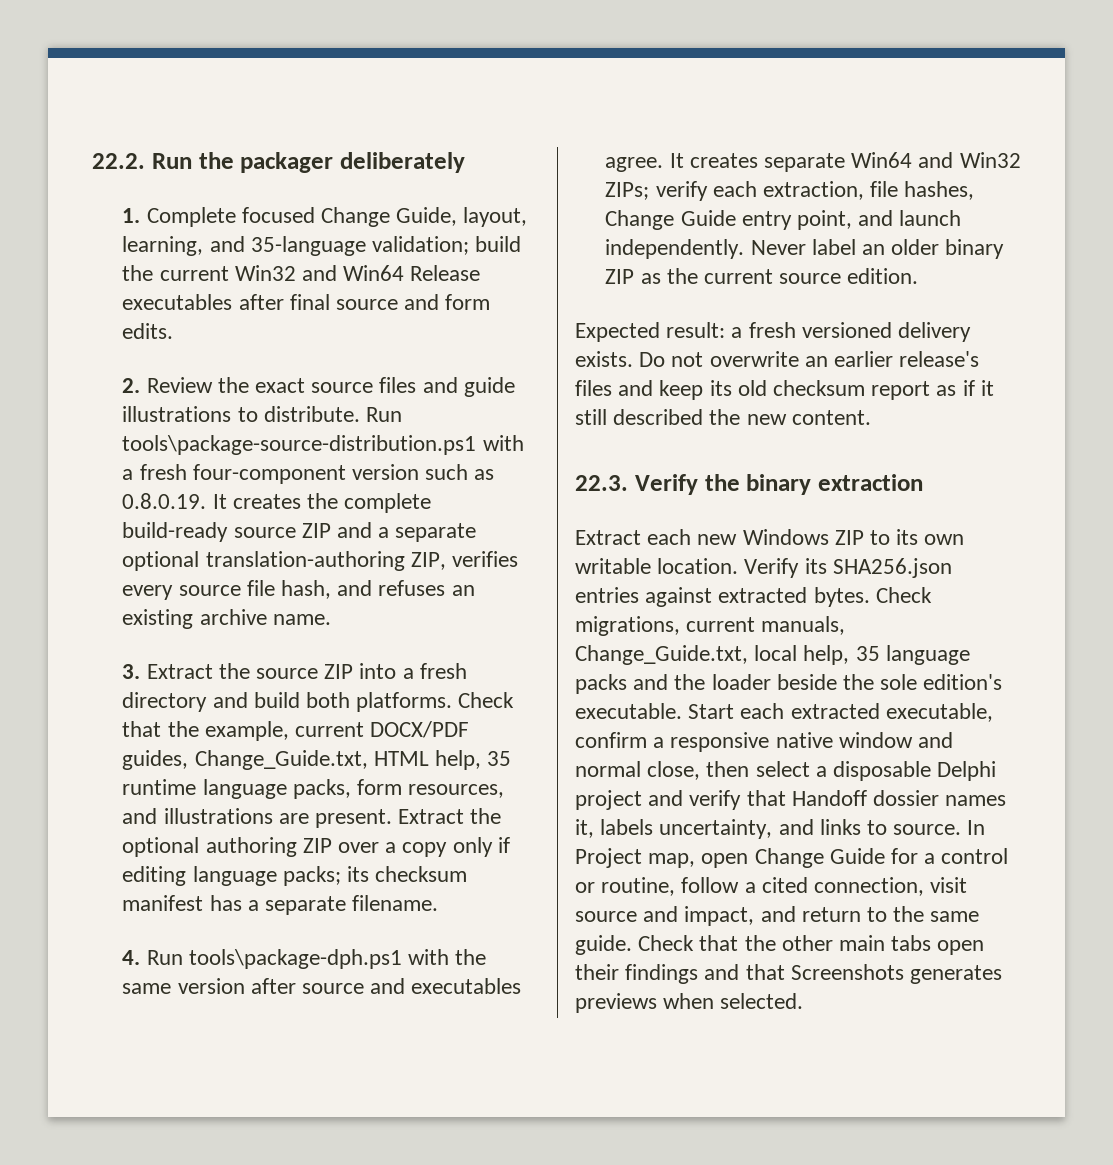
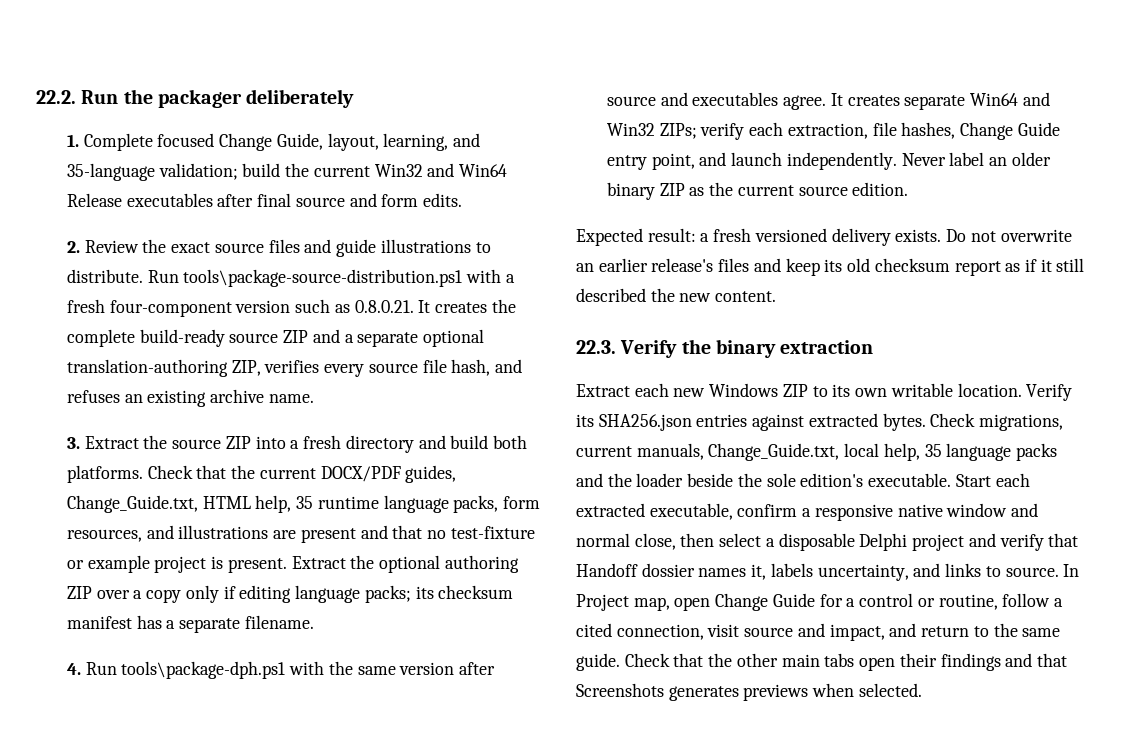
- Run tools\package-source-distribution.ps1 with a fresh four-component version such as 0.8.0.19. It creates the complete build-ready source ZIP and a separate optional translation-authoring ZIP, verifies every source file hash, and refuses an existing archive name.
+ Run tools\package-source-distribution.ps1 with a fresh four-component version such as 0.8.0.21. It creates the complete build-ready source ZIP and a separate optional translation-authoring ZIP, verifies every source file hash, and refuses an existing archive name.
- Check that the example, current DOCX/PDF guides, Change_Guide.txt, HTML help, 35 runtime language packs, form resources, and illustrations are present.
+ Check that the current DOCX/PDF guides, Change_Guide.txt, HTML help, 35 runtime language packs, form resources, and illustrations are present and that no test-fixture or example project is present.

